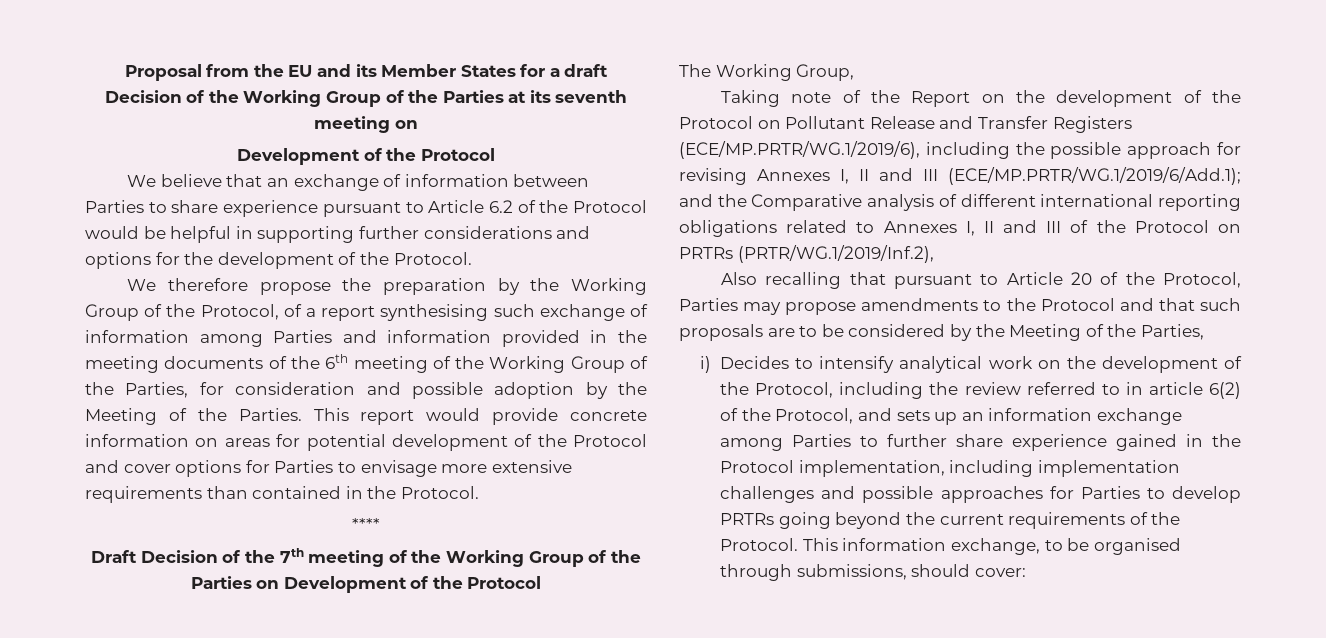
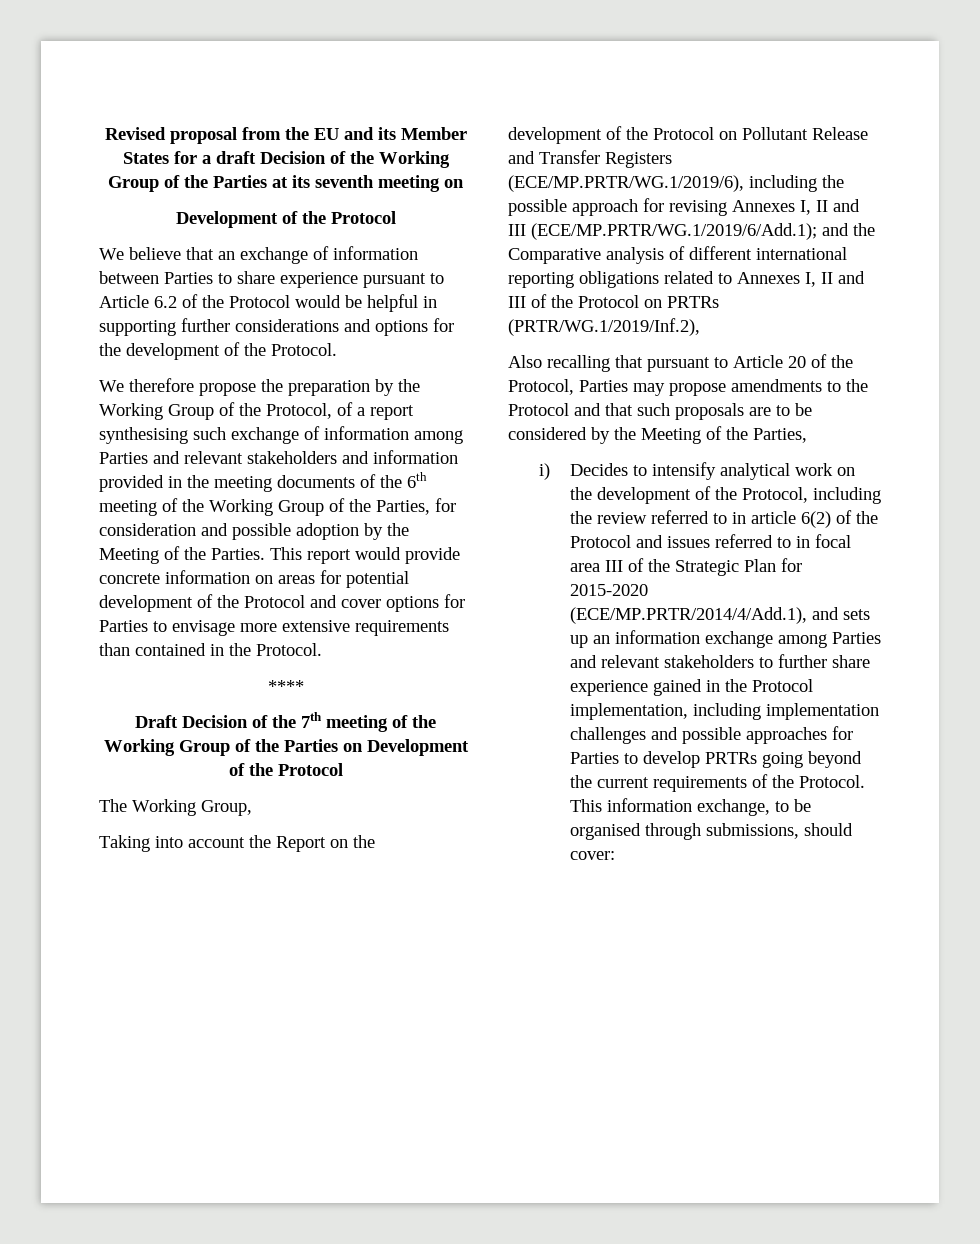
- Proposal from the EU and its Member States for a draft Decision of the Working Group of the Parties at its seventh meeting on
+ Revised proposal from the EU and its Member States for a draft Decision of the Working Group of the Parties at its seventh meeting on
- We therefore propose the preparation by the Working Group of the Protocol, of a report synthesising such exchange of information among Parties and information provided in the meeting documents of the 6th meeting of the Working Group of the Parties, for consideration and possible adoption by the Meeting of the Parties.
+ We therefore propose the preparation by the Working Group of the Protocol, of a report synthesising such exchange of information among Parties and relevant stakeholders and information provided in the meeting documents of the 6th meeting of the Working Group of the Parties, for consideration and possible adoption by the Meeting of the Parties.
- Taking note of the Report on the development of the Protocol on Pollutant Release and Transfer Registers (ECE/MP.PRTR/WG.1/2019/6), including the possible approach for revising Annexes I, II and III (ECE/MP.PRTR/WG.1/2019/6/Add.1); and the Comparative analysis of different international reporting obligations related to Annexes I, II and III of the Protocol on PRTRs (PRTR/WG.1/2019/Inf.2),
+ Taking into account the Report on the development of the Protocol on Pollutant Release and Transfer Registers (ECE/MP.PRTR/WG.1/2019/6), including the possible approach for revising Annexes I, II and III (ECE/MP.PRTR/WG.1/2019/6/Add.1); and the Comparative analysis of different international reporting obligations related to Annexes I, II and III of the Protocol on PRTRs (PRTR/WG.1/2019/Inf.2),
- i) Decides to intensify analytical work on the development of the Protocol, including the review referred to in article 6(2) of the Protocol, and sets up an information exchange among Parties to further share experience gained in the Protocol implementation, including implementation challenges and possible approaches for Parties to develop PRTRs going beyond the current requirements of the Protocol.
+ i) Decides to intensify analytical work on the development of the Protocol, including the review referred to in article 6(2) of the Protocol and issues referred to in focal area III of the Strategic Plan for 2015-2020 (ECE/MP.PRTR/2014/4/Add.1), and sets up an information exchange among Parties and relevant stakeholders to further share experience gained in the Protocol implementation, including implementation challenges and possible approaches for Parties to develop PRTRs going beyond the current requirements of the Protocol.

